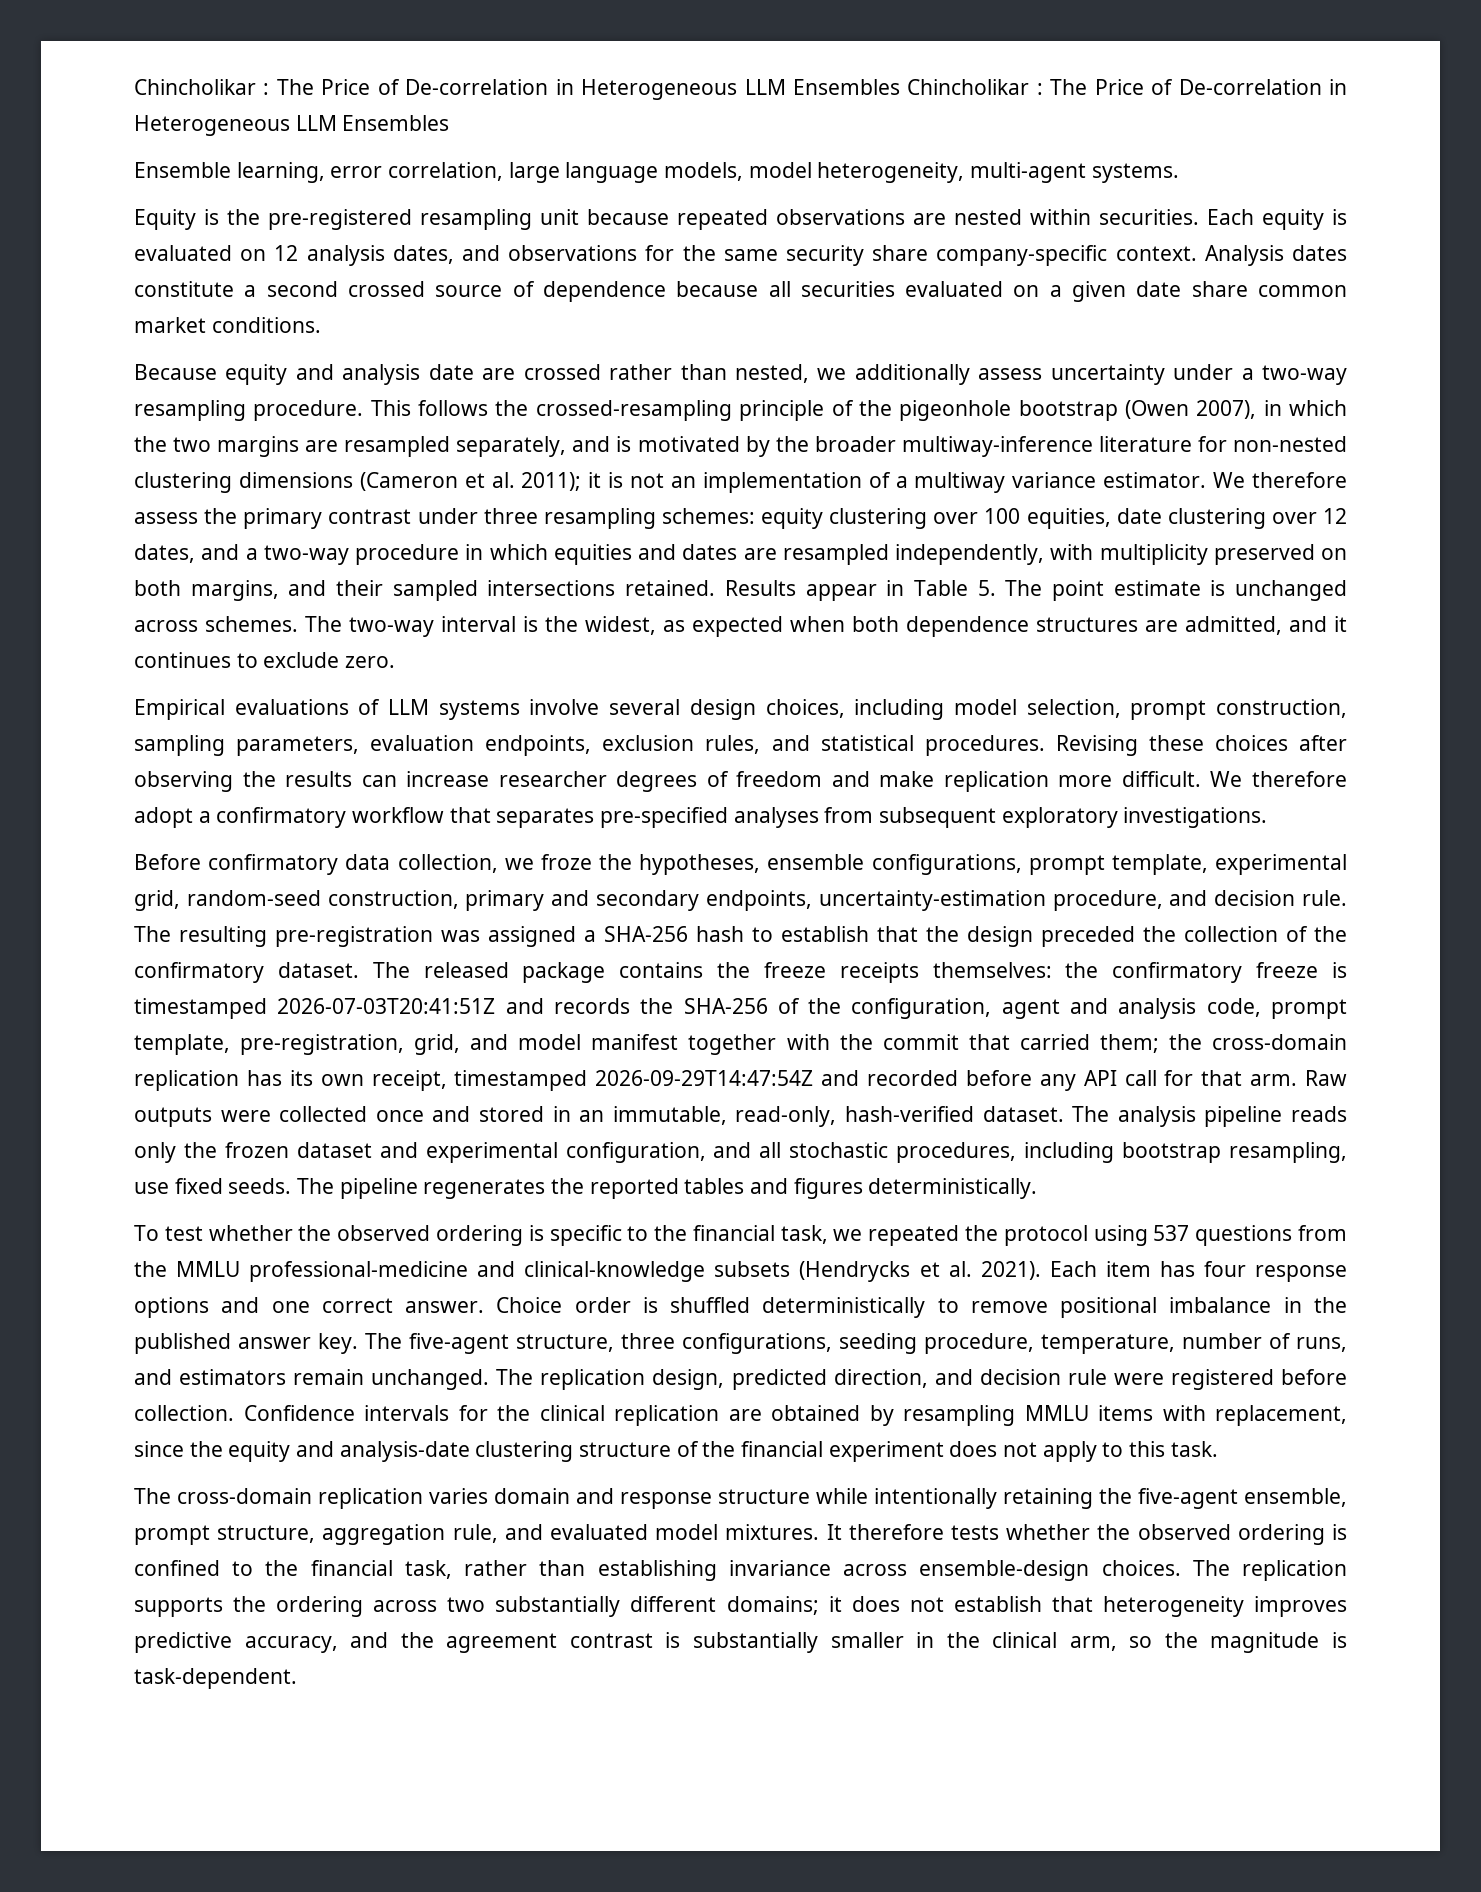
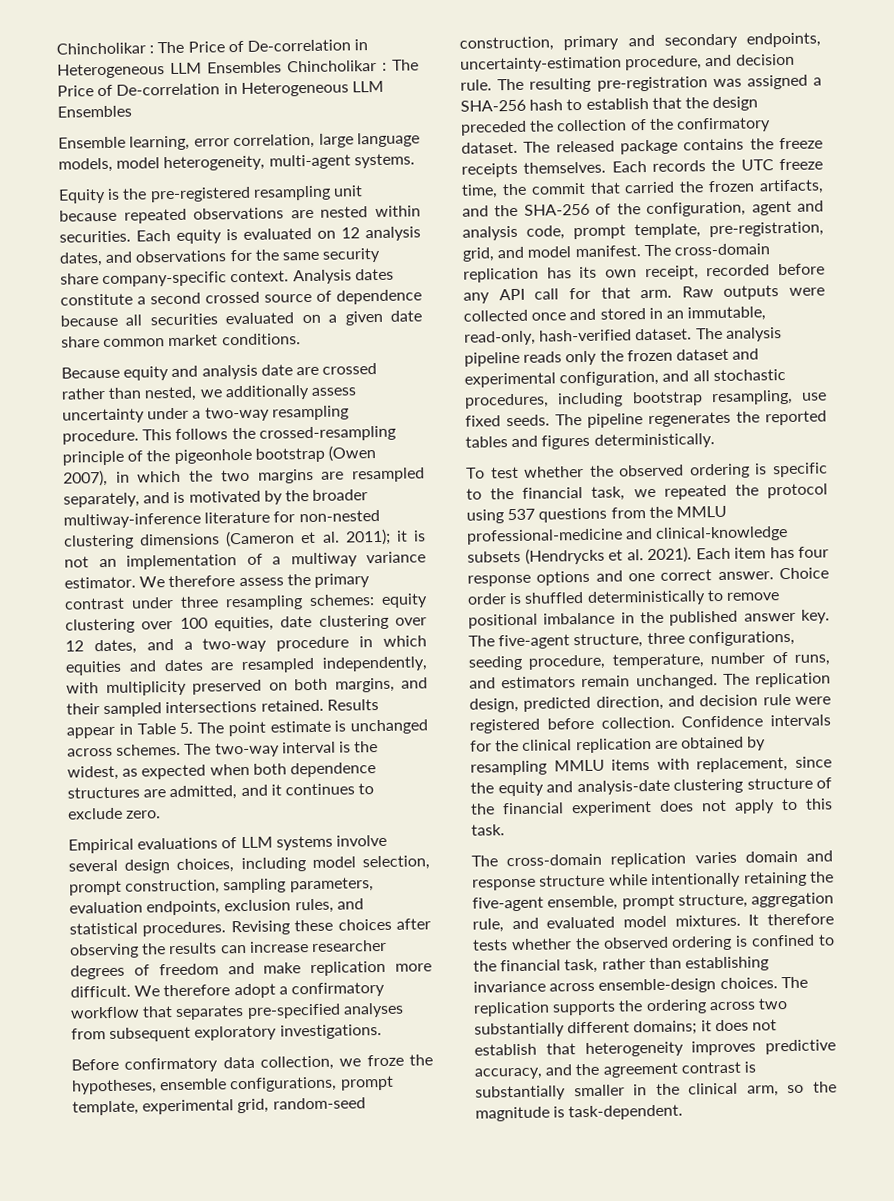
- The released package contains the freeze receipts themselves: the confirmatory freeze is timestamped 2026-07-03T20:41:51Z and records the SHA-256 of the configuration, agent and analysis code, prompt template, pre-registration, grid, and model manifest together with the commit that carried them; the cross-domain replication has its own receipt, timestamped 2026-09-29T14:47:54Z and recorded before any API call for that arm.
+ The released package contains the freeze receipts themselves. Each records the UTC freeze time, the commit that carried the frozen artifacts, and the SHA-256 of the configuration, agent and analysis code, prompt template, pre-registration, grid, and model manifest. The cross-domain replication has its own receipt, recorded before any API call for that arm.

